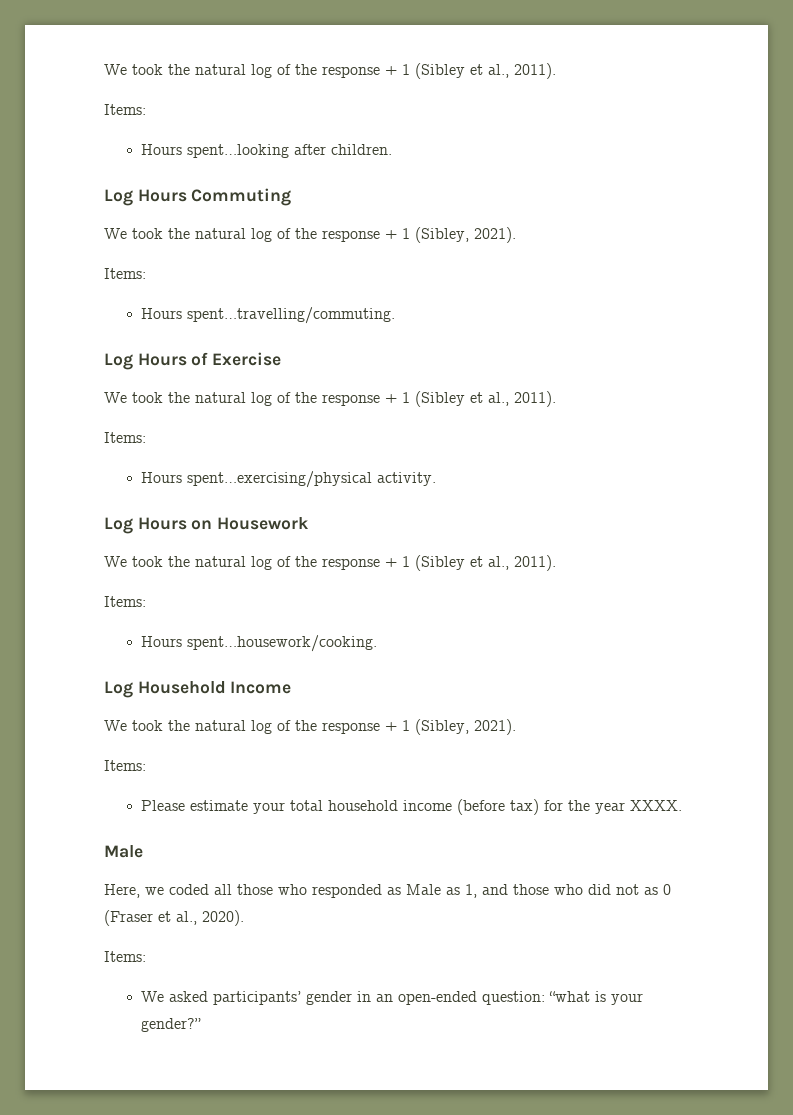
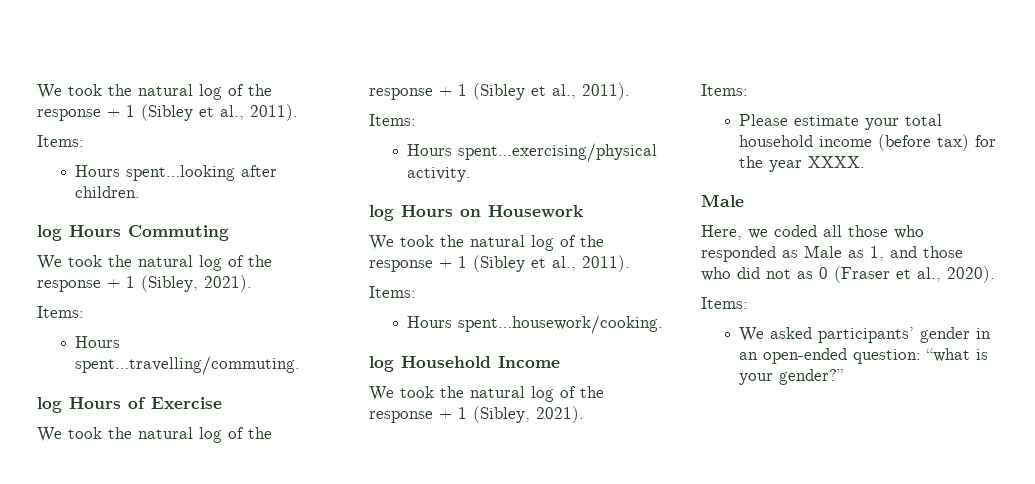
- Log Hours Commuting
+ log Hours Commuting
- Log Hours of Exercise
+ log Hours of Exercise
- Log Hours on Housework
+ log Hours on Housework
- Log Household Income
+ log Household Income

